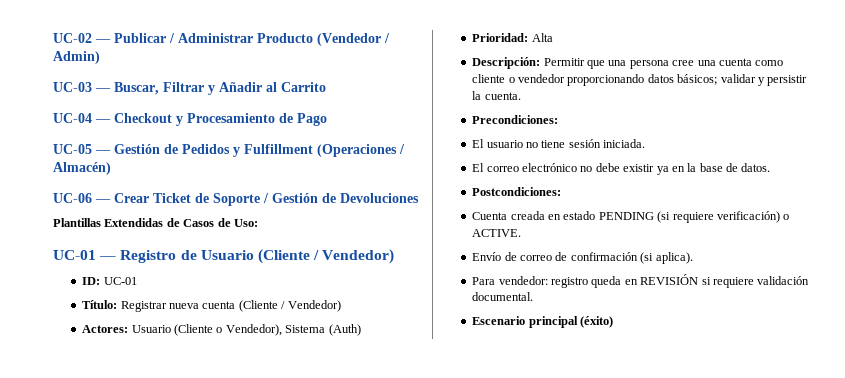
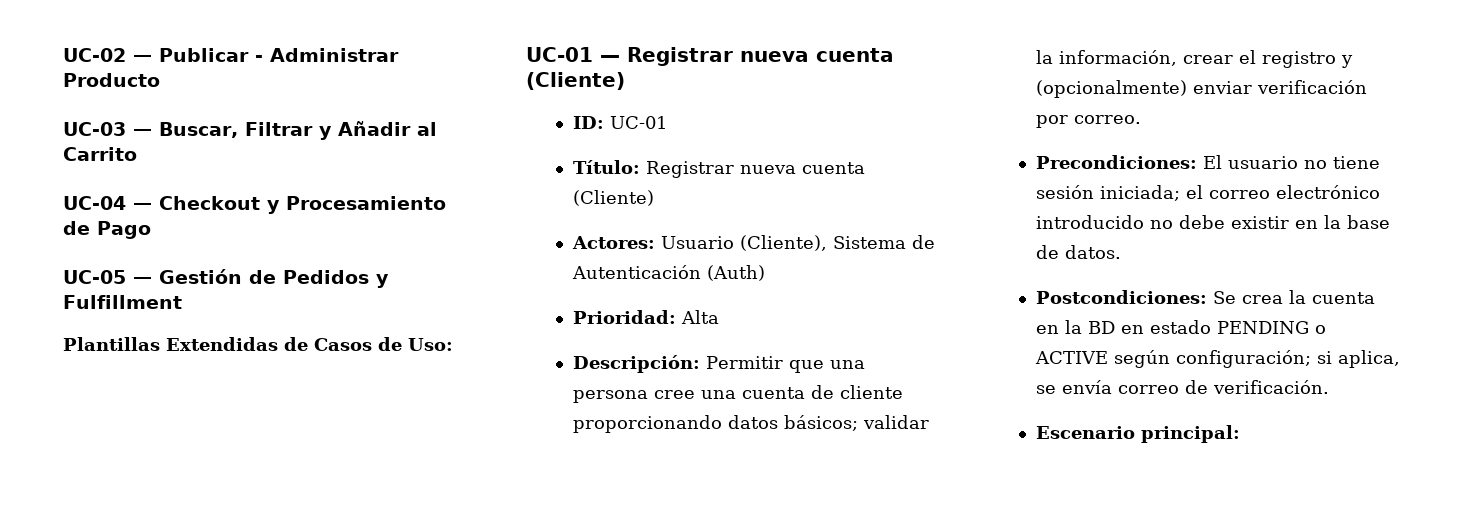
- UC-02 — Publicar / Administrar Producto (Vendedor / Admin)
+ UC-02 — Publicar - Administrar Producto
- UC-05 — Gestión de Pedidos y Fulfillment (Operaciones / Almacén)
- UC-06 — Crear Ticket de Soporte / Gestión de Devoluciones
+ UC-05 — Gestión de Pedidos y Fulfillment
- UC-01 — Registro de Usuario (Cliente / Vendedor)
+ UC-01 — Registrar nueva cuenta (Cliente)
- Título: Registrar nueva cuenta (Cliente / Vendedor)
+ Título: Registrar nueva cuenta (Cliente)
- Actores: Usuario (Cliente o Vendedor), Sistema (Auth)
+ Actores: Usuario (Cliente), Sistema de Autenticación (Auth)
- Descripción: Permitir que una persona cree una cuenta como cliente o vendedor proporcionando datos básicos; validar y persistir la cuenta.
+ Descripción: Permitir que una persona cree una cuenta de cliente proporcionando datos básicos; validar la información, crear el registro y (opcionalmente) enviar verificación por correo.
- Precondiciones:
- El usuario no tiene sesión iniciada.
- El correo electrónico no debe existir ya en la base de datos.
+ Precondiciones: El usuario no tiene sesión iniciada; el correo electrónico introducido no debe existir en la base de datos.
- Postcondiciones:
- Cuenta creada en estado PENDING (si requiere verificación) o ACTIVE.
- Envío de correo de confirmación (si aplica).
- Para vendedor: registro queda en REVISIÓN si requiere validación documental.
+ Postcondiciones: Se crea la cuenta en la BD en estado PENDING o ACTIVE según configuración; si aplica, se envía correo de verificación.
- Escenario principal (éxito)
+ Escenario principal:

